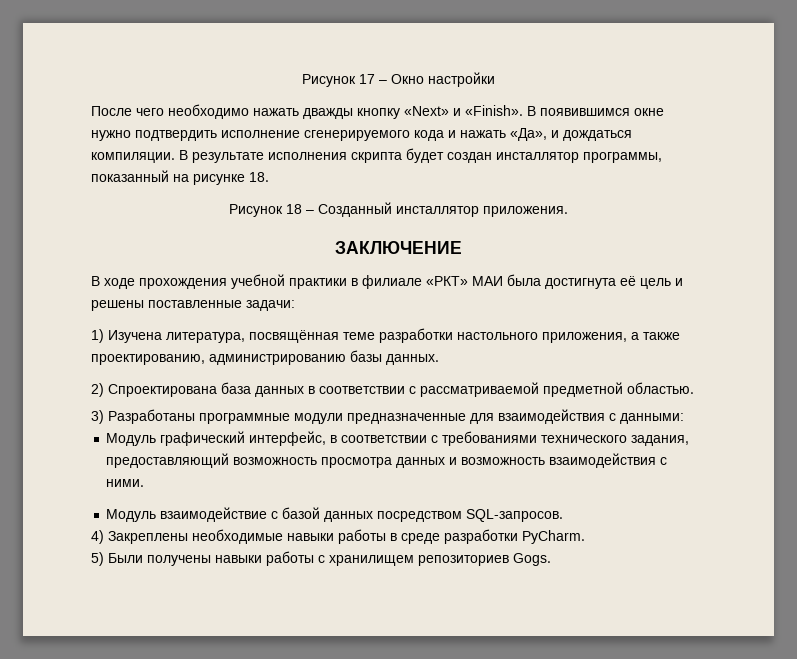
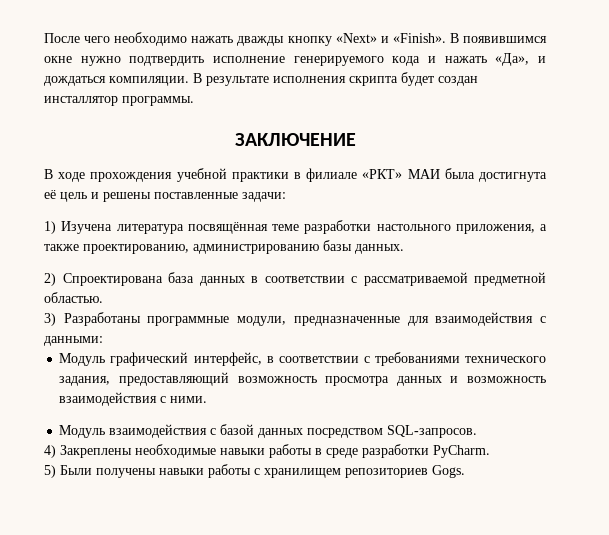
- Рисунок 17 – Окно настройки
- В появившимся окне нужно подтвердить исполнение сгенерируемого кода и нажать «Да», и дождаться компиляции.
+ В появившимся окне нужно подтвердить исполнение генерируемого кода и нажать «Да», и дождаться компиляции.
- В результате исполнения скрипта будет создан инсталлятор программы, показанный на рисунке 18.
- Рисунок 18 – Созданный инсталлятор приложения.
+ В результате исполнения скрипта будет создан инсталлятор программы.
- 1) Изучена литература, посвящённая теме разработки настольного приложения, а также проектированию, администрированию базы данных.
+ 1) Изучена литература посвящённая теме разработки настольного приложения, а также проектированию, администрированию базы данных.
- 3) Разработаны программные модули предназначенные для взаимодействия с данными:
+ 3) Разработаны программные модули, предназначенные для взаимодействия с данными:
- Модуль взаимодействие с базой данных посредством SQL-запросов.
+ Модуль взаимодействия с базой данных посредством SQL-запросов.

